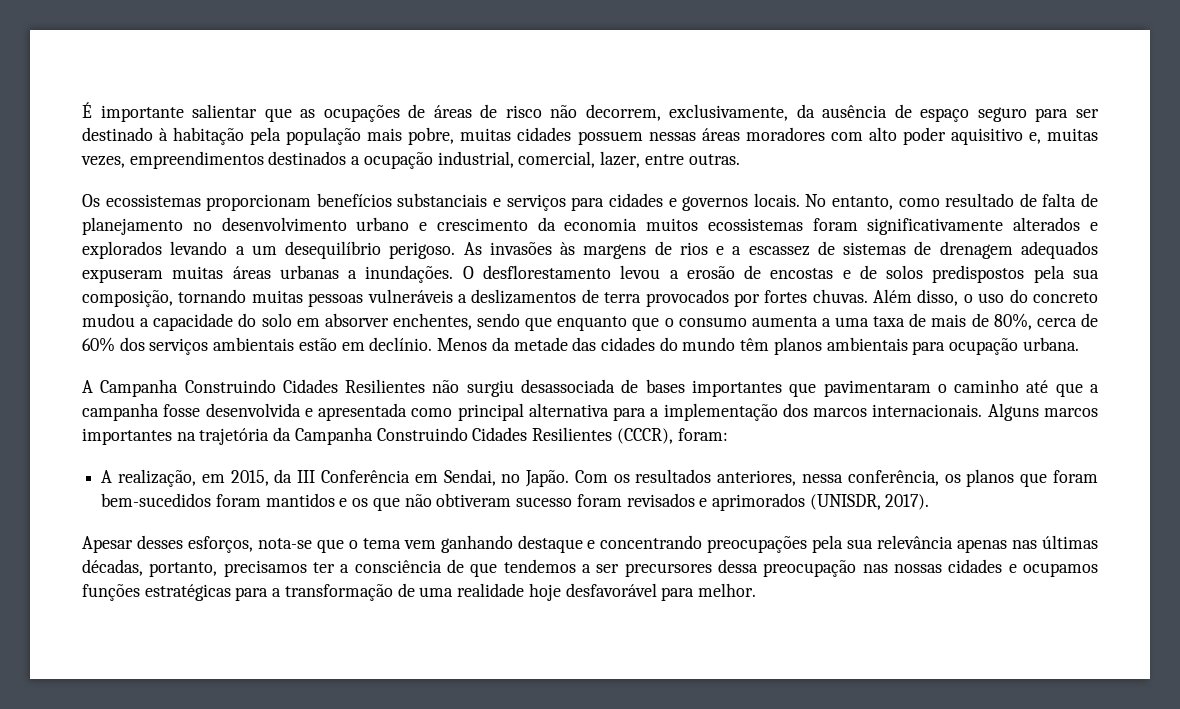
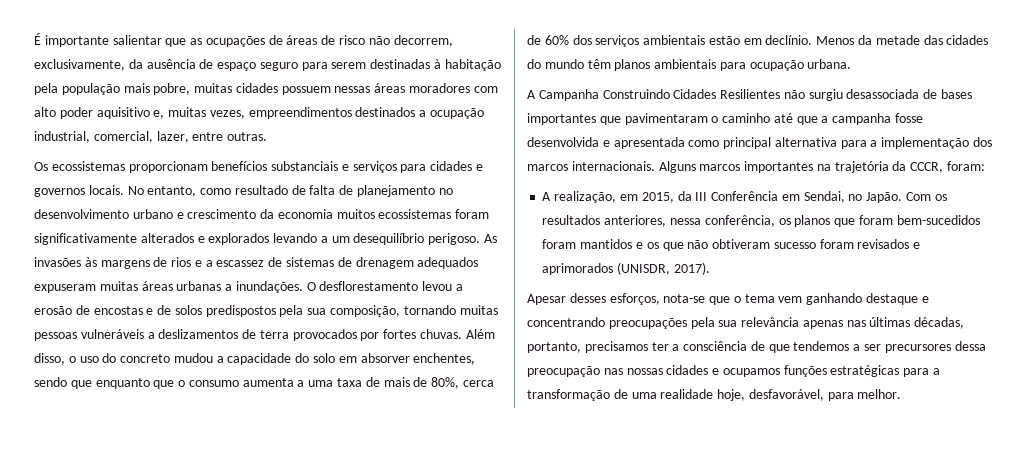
- É importante salientar que as ocupações de áreas de risco não decorrem, exclusivamente, da ausência de espaço seguro para ser destinado à habitação pela população mais pobre, muitas cidades possuem nessas áreas moradores com alto poder aquisitivo e, muitas vezes, empreendimentos destinados a ocupação industrial, comercial, lazer, entre outras.
+ É importante salientar que as ocupações de áreas de risco não decorrem, exclusivamente, da ausência de espaço seguro para serem destinadas à habitação pela população mais pobre, muitas cidades possuem nessas áreas moradores com alto poder aquisitivo e, muitas vezes, empreendimentos destinados a ocupação industrial, comercial, lazer, entre outras.
- Alguns marcos importantes na trajetória da Campanha Construindo Cidades Resilientes (CCCR), foram:
+ Alguns marcos importantes na trajetória da CCCR, foram:
- Apesar desses esforços, nota-se que o tema vem ganhando destaque e concentrando preocupações pela sua relevância apenas nas últimas décadas, portanto, precisamos ter a consciência de que tendemos a ser precursores dessa preocupação nas nossas cidades e ocupamos funções estratégicas para a transformação de uma realidade hoje desfavorável para melhor.
+ Apesar desses esforços, nota-se que o tema vem ganhando destaque e concentrando preocupações pela sua relevância apenas nas últimas décadas, portanto, precisamos ter a consciência de que tendemos a ser precursores dessa preocupação nas nossas cidades e ocupamos funções estratégicas para a transformação de uma realidade hoje, desfavorável, para melhor.

